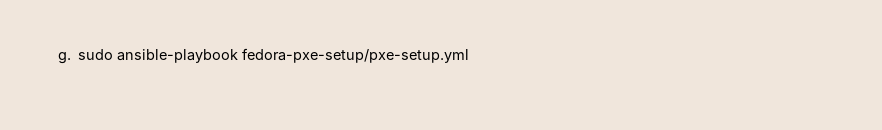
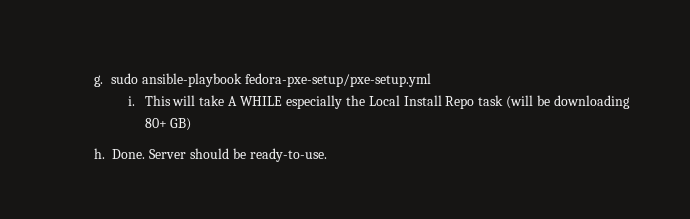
+ i. This will take A WHILE especially the Local Install Repo task (will be downloading 80+ GB)
+ h. Done. Server should be ready-to-use.

